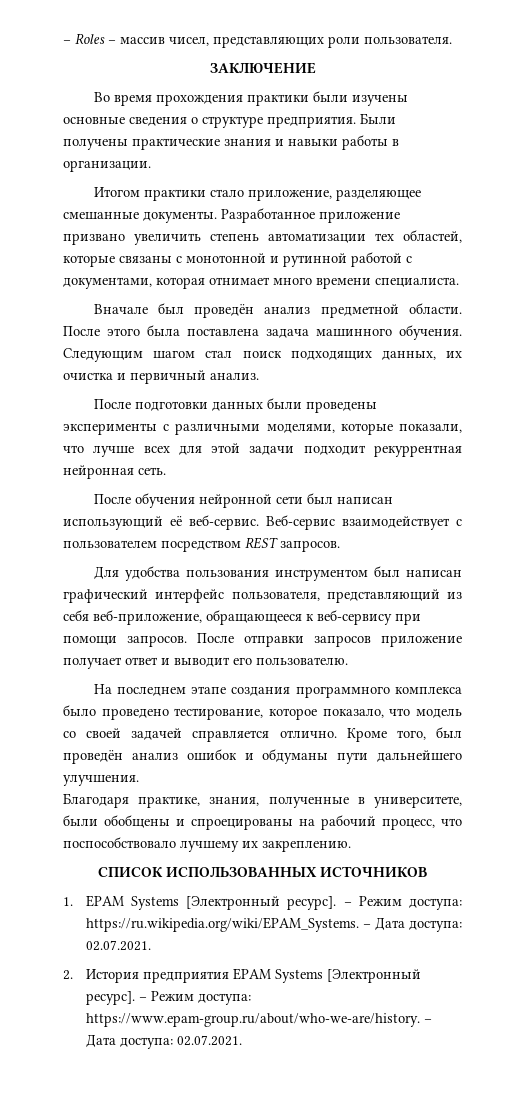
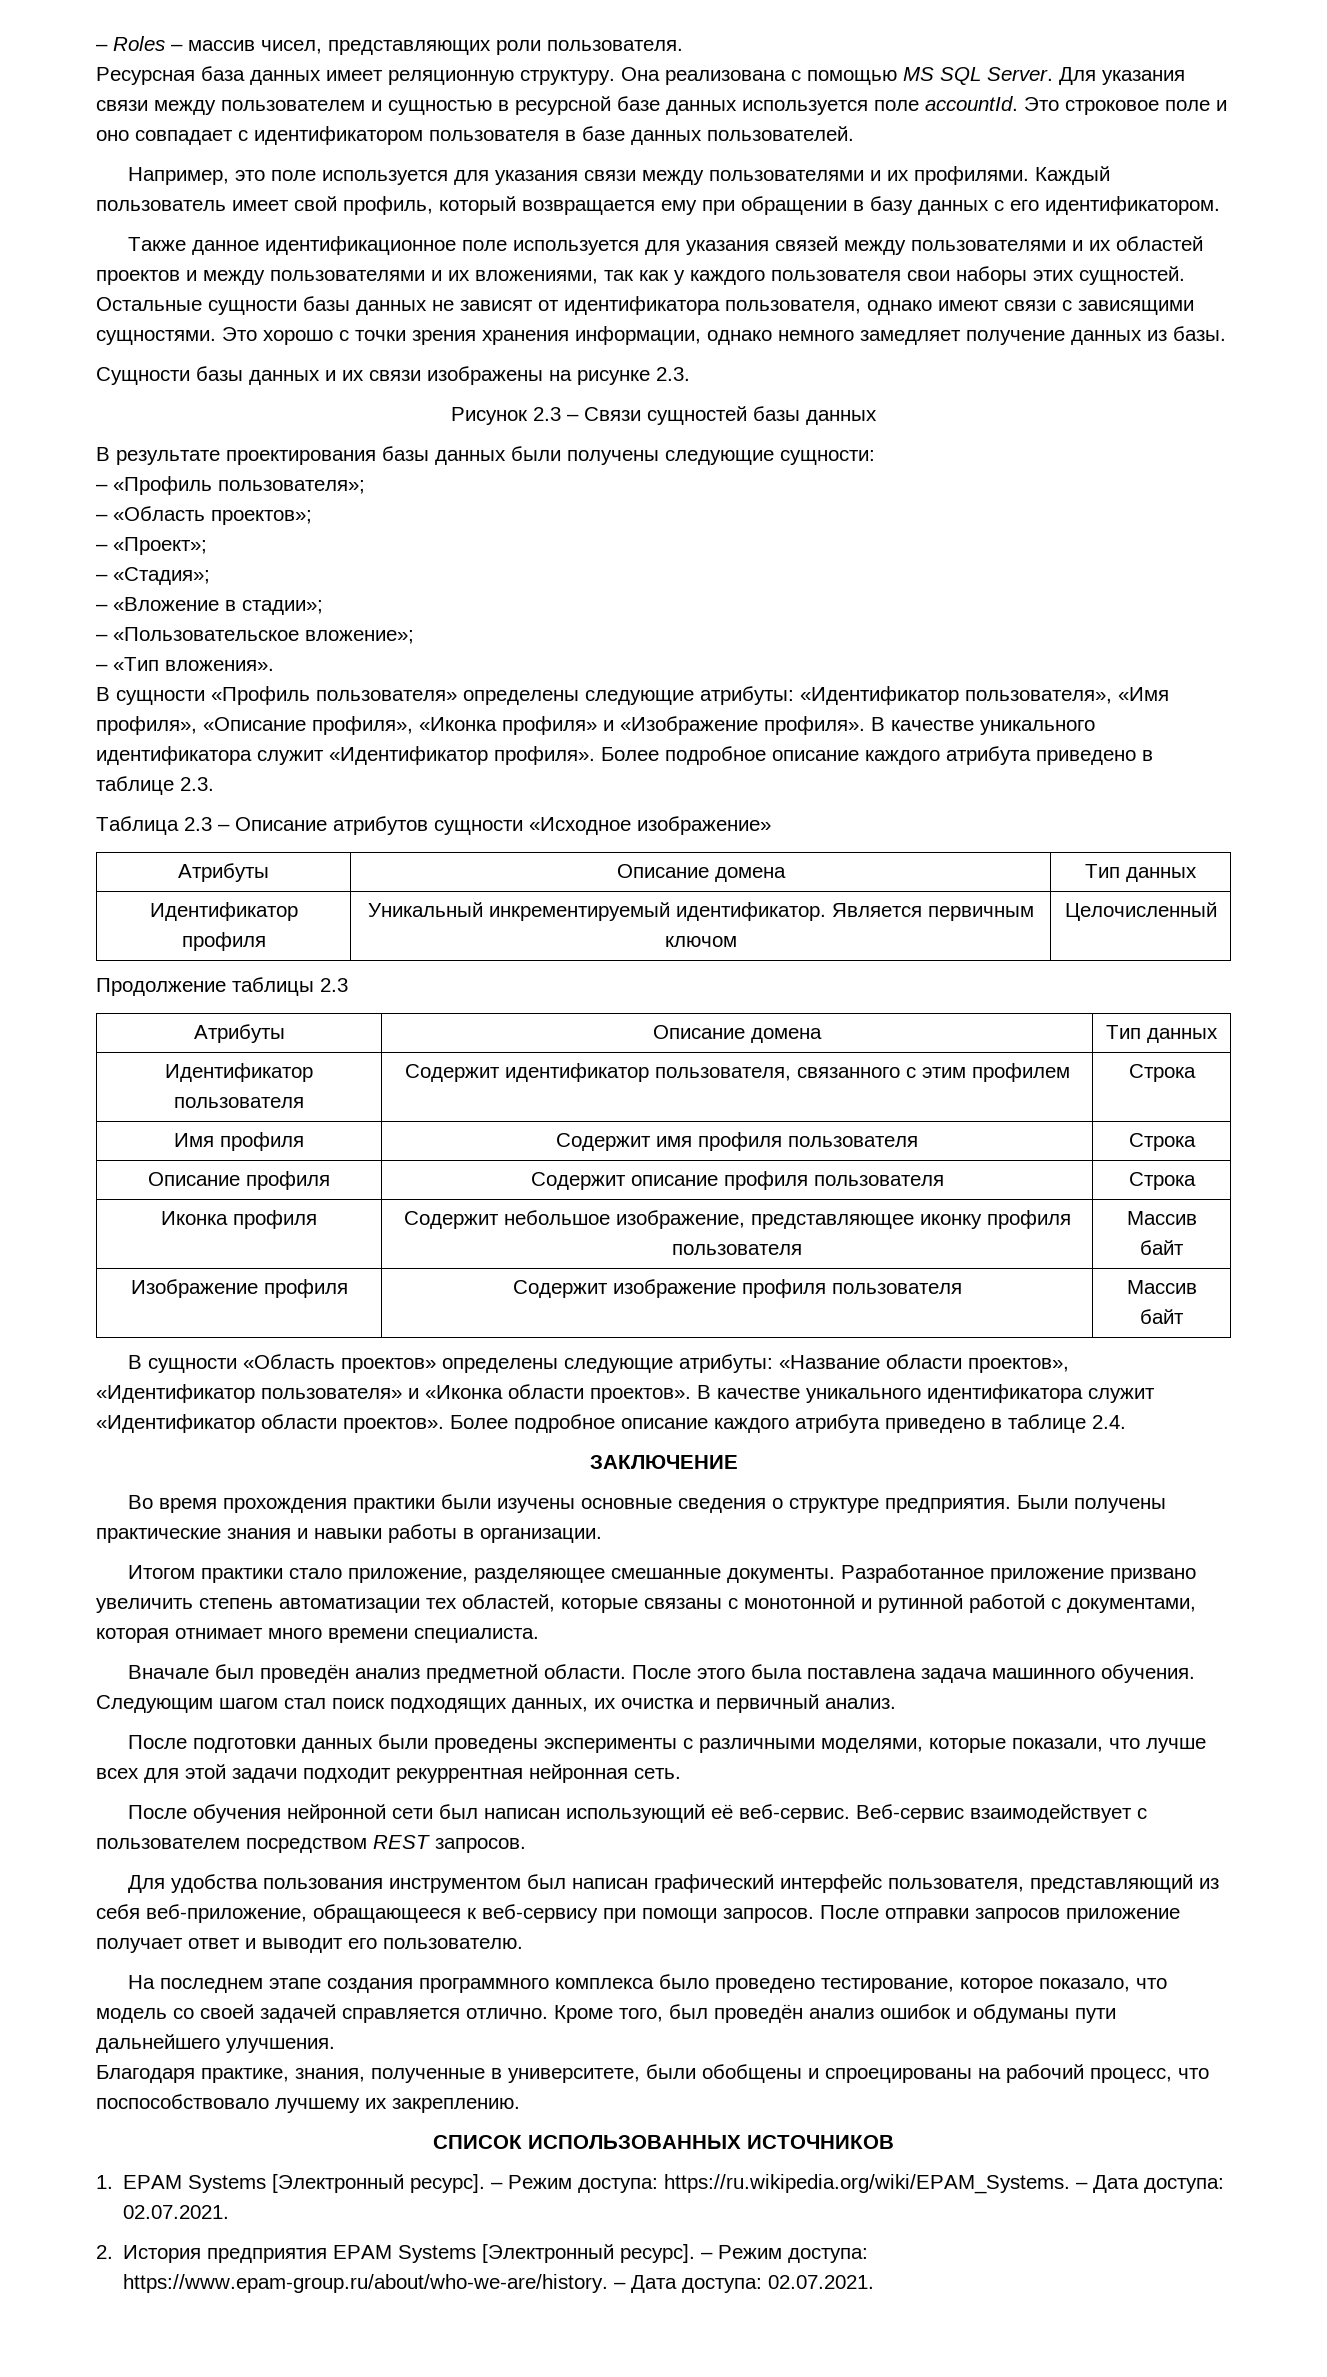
+ Ресурсная база данных имеет реляционную структуру. Она реализована с помощью MS SQL Server. Для указания связи между пользователем и сущностью в ресурсной базе данных используется поле accountId. Это строковое поле и оно совпадает с идентификатором пользователя в базе данных пользователей.
+ Например, это поле используется для указания связи между пользователями и их профилями. Каждый пользователь имеет свой профиль, который возвращается ему при обращении в базу данных с его идентификатором.
+ Также данное идентификационное поле используется для указания связей между пользователями и их областей проектов и между пользователями и их вложениями, так как у каждого пользователя свои наборы этих сущностей. Остальные сущности базы данных не зависят от идентификатора пользователя, однако имеют связи с зависящими сущностями. Это хорошо с точки зрения хранения информации, однако немного замедляет получение данных из базы.
+ Сущности базы данных и их связи изображены на рисунке 2.3.
+ Рисунок 2.3 – Связи сущностей базы данных
+ В результате проектирования базы данных были получены следующие сущности:
+ – «Профиль пользователя»;
+ – «Область проектов»;
+ – «Проект»;
+ – «Стадия»;
+ – «Вложение в стадии»;
+ – «Пользовательское вложение»;
+ – «Тип вложения».
+ В сущности «Профиль пользователя» определены следующие атрибуты: «Идентификатор пользователя», «Имя профиля», «Описание профиля», «Иконка профиля» и «Изображение профиля». В качестве уникального идентификатора служит «Идентификатор профиля». Более подробное описание каждого атрибута приведено в таблице 2.3.
+ Таблица 2.3 – Описание атрибутов сущности «Исходное изображение»
+ Атрибуты | Описание домена | Тип данных
+ Идентификатор профиля | Уникальный инкрементируемый идентификатор. Является первичным ключом | Целочисленный
+ Продолжение таблицы 2.3
+ Атрибуты | Описание домена | Тип данных
+ Идентификатор пользователя | Содержит идентификатор пользователя, связанного с этим профилем | Строка
+ Имя профиля | Содержит имя профиля пользователя | Строка
+ Описание профиля | Содержит описание профиля пользователя | Строка
+ Иконка профиля | Содержит небольшое изображение, представляющее иконку профиля пользователя | Массив байт
+ Изображение профиля | Содержит изображение профиля пользователя | Массив байт
+ В сущности «Область проектов» определены следующие атрибуты: «Название области проектов», «Идентификатор пользователя» и «Иконка области проектов». В качестве уникального идентификатора служит «Идентификатор области проектов». Более подробное описание каждого атрибута приведено в таблице 2.4.

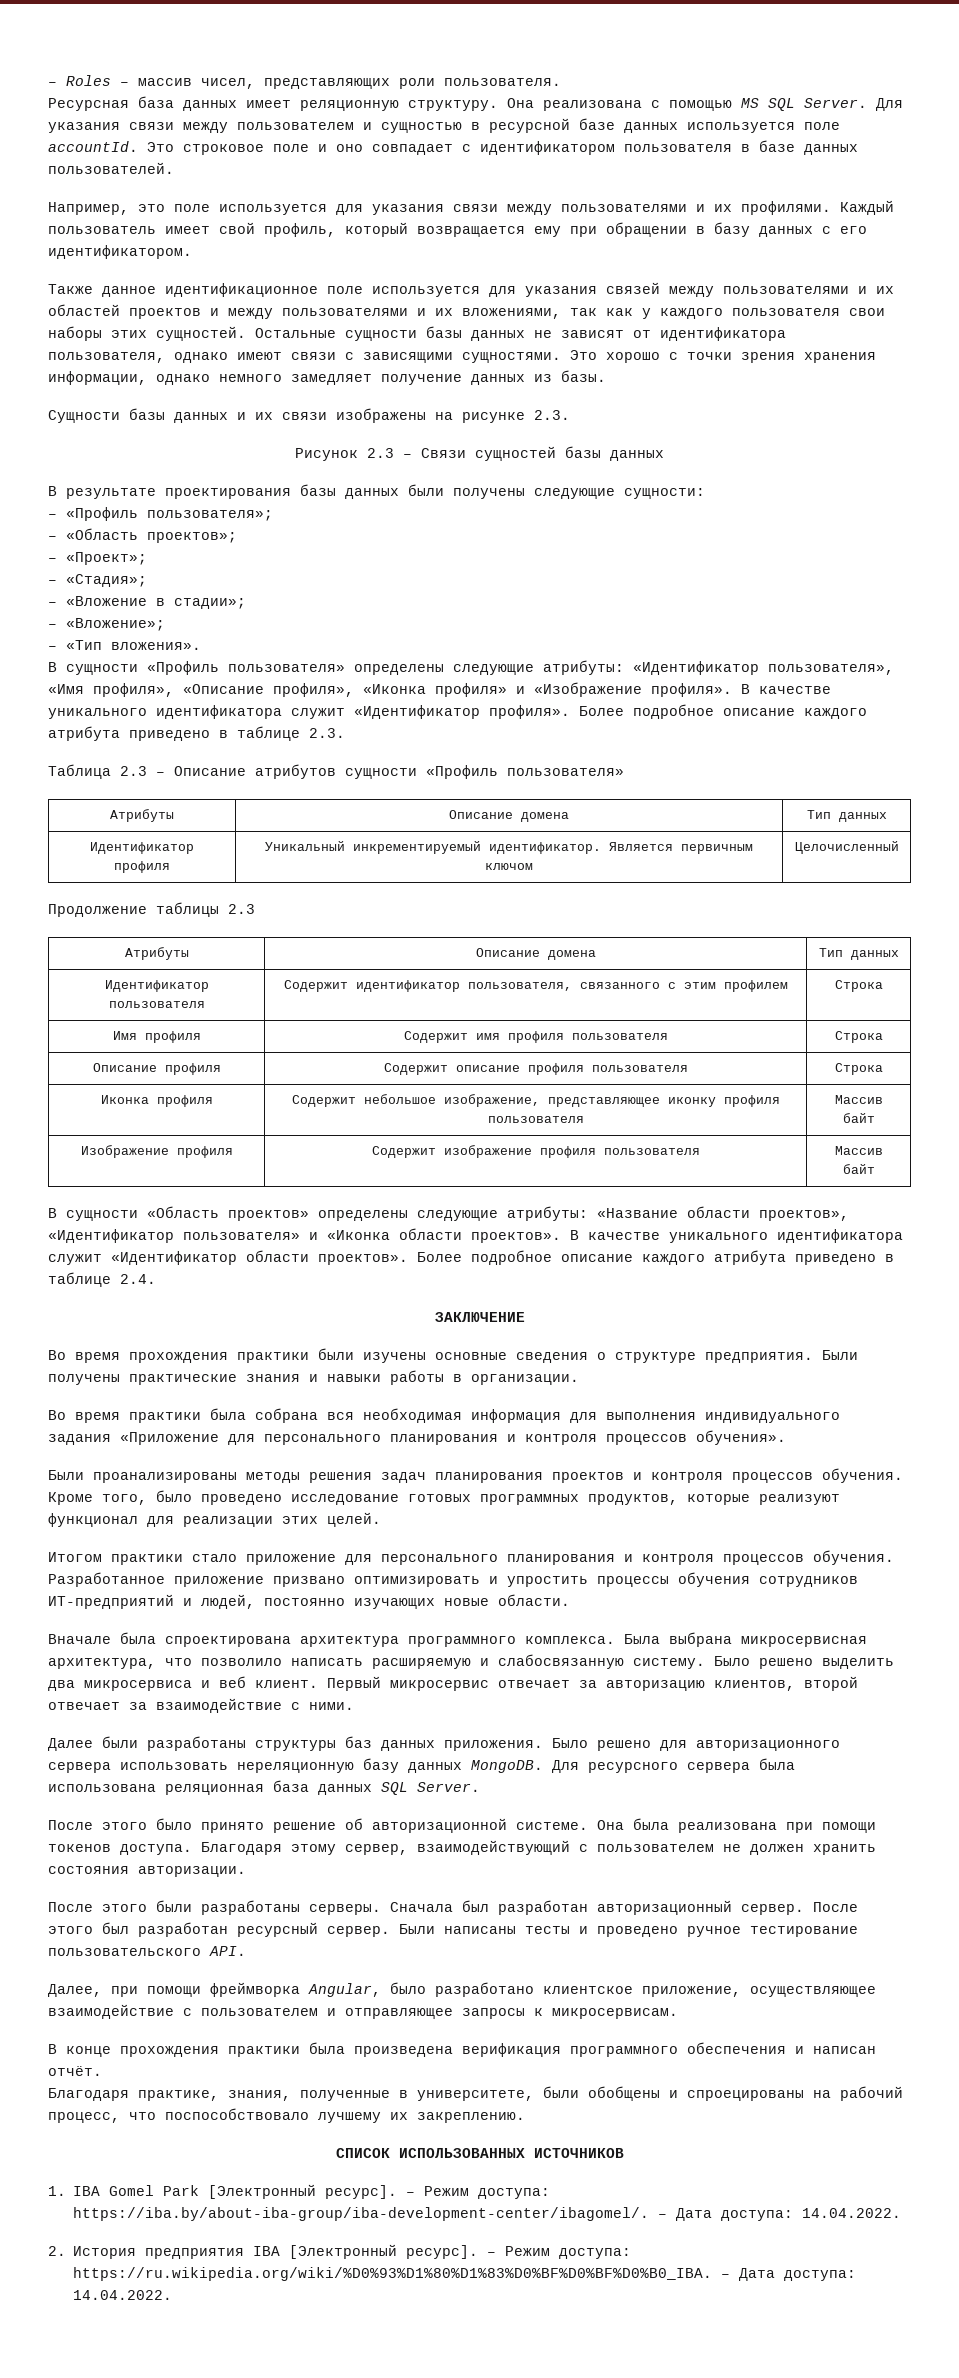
- – «Пользовательское вложение»;
+ – «Вложение»;
- Таблица 2.3 – Описание атрибутов сущности «Исходное изображение»
+ Таблица 2.3 – Описание атрибутов сущности «Профиль пользователя»
- Итогом практики стало приложение, разделяющее смешанные документы. Разработанное приложение призвано увеличить степень автоматизации тех областей, которые связаны с монотонной и рутинной работой с документами, которая отнимает много времени специалиста.
- Вначале был проведён анализ предметной области. После этого была поставлена задача машинного обучения. Следующим шагом стал поиск подходящих данных, их очистка и первичный анализ.
- После подготовки данных были проведены эксперименты с различными моделями, которые показали, что лучше всех для этой задачи подходит рекуррентная нейронная сеть.
- После обучения нейронной сети был написан использующий её веб-сервис. Веб-сервис взаимодействует с пользователем посредством REST запросов.
- Для удобства пользования инструментом был написан графический интерфейс пользователя, представляющий из себя веб-приложение, обращающееся к веб-сервису при помощи запросов. После отправки запросов приложение получает ответ и выводит его пользователю.
- На последнем этапе создания программного комплекса было проведено тестирование, которое показало, что модель со своей задачей справляется отлично. Кроме того, был проведён анализ ошибок и обдуманы пути дальнейшего улучшения.
+ Во время практики была собрана вся необходимая информация для выполнения индивидуального задания «Приложение для персонального планирования и контроля процессов обучения».
+ Были проанализированы методы решения задач планирования проектов и контроля процессов обучения. Кроме того, было проведено исследование готовых программных продуктов, которые реализуют функционал для реализации этих целей.
+ Итогом практики стало приложение для персонального планирования и контроля процессов обучения. Разработанное приложение призвано оптимизировать и упростить процессы обучения сотрудников ИТ-предприятий и людей, постоянно изучающих новые области.
+ Вначале была спроектирована архитектура программного комплекса. Была выбрана микросервисная архитектура, что позволило написать расширяемую и слабосвязанную систему. Было решено выделить два микросервиса и веб клиент. Первый микросервис отвечает за авторизацию клиентов, второй отвечает за взаимодействие с ними.
+ Далее были разработаны структуры баз данных приложения. Было решено для авторизационного сервера использовать нереляционную базу данных MongoDB. Для ресурсного сервера была использована реляционная база данных SQL Server.
+ После этого было принято решение об авторизационной системе. Она была реализована при помощи токенов доступа. Благодаря этому сервер, взаимодействующий с пользователем не должен хранить состояния авторизации.
+ После этого были разработаны серверы. Сначала был разработан авторизационный сервер. После этого был разработан ресурсный сервер. Были написаны тесты и проведено ручное тестирование пользовательского API.
+ Далее, при помощи фреймворка Angular, было разработано клиентское приложение, осуществляющее взаимодействие с пользователем и отправляющее запросы к микросервисам.
+ В конце прохождения практики была произведена верификация программного обеспечения и написан отчёт.
- 1. EPAM Systems [Электронный ресурс]. – Режим доступа: https://ru.wikipedia.org/wiki/EPAM_Systems. – Дата доступа: 02.07.2021.
+ 1. IBA Gomel Park [Электронный ресурс]. – Режим доступа: https://iba.by/about-iba-group/iba-development-center/ibagomel/. – Дата доступа: 14.04.2022.
- 2. История предприятия EPAM Systems [Электронный ресурс]. – Режим доступа: https://www.epam-group.ru/about/who-we-are/history. – Дата доступа: 02.07.2021.
+ 2. История предприятия IBA [Электронный ресурс]. – Режим доступа: https://ru.wikipedia.org/wiki/%D0%93%D1%80%D1%83%D0%BF%D0%BF%D0%B0_IBA. – Дата доступа: 14.04.2022.

